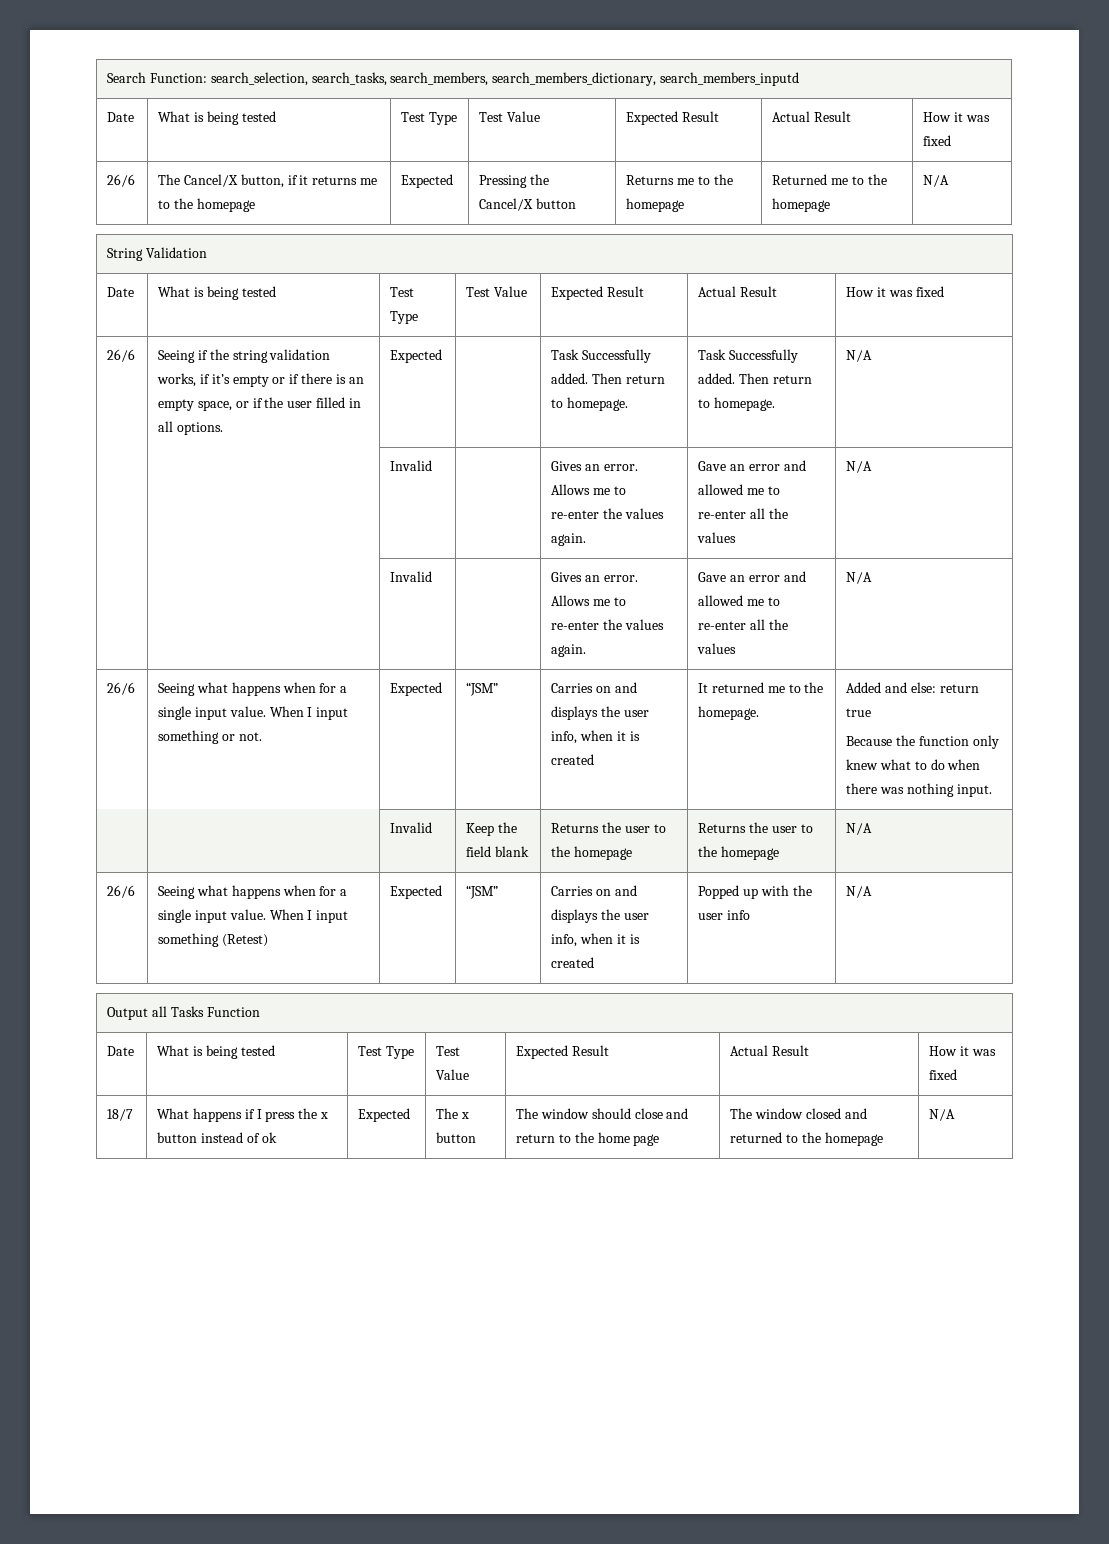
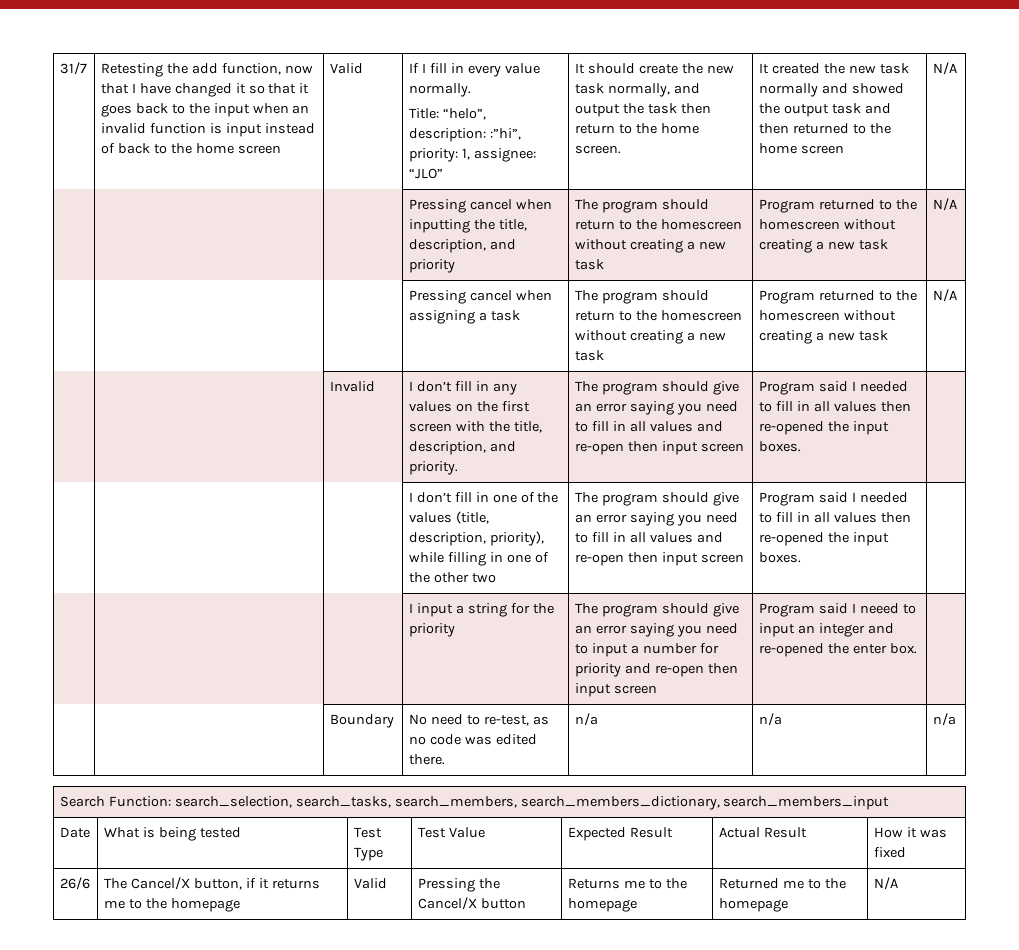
+ 31/7 | Retesting the add function, now that I have changed it so that it goes back to the input when an invalid function is input instead of back to the home screen | Valid | If I fill in every value normally.
+ Title: “helo”, description: :”hi”, priority: 1, assignee: “JLO” | It should create the new task normally, and output the task then return to the home screen. | It created the new task normally and showed the output task and then returned to the home screen | N/A
+ | | | Pressing cancel when inputting the title, description, and priority | The program should return to the homescreen without creating a new task | Program returned to the homescreen without creating a new task | N/A
+ | | | Pressing cancel when assigning a task | The program should return to the homescreen without creating a new task | Program returned to the homescreen without creating a new task | N/A
+ | | Invalid | I don’t fill in any values on the first screen with the title, description, and priority. | The program should give an error saying you need to fill in all values and re-open then input screen | Program said I needed to fill in all values then re-opened the input boxes. |
+ | | | I don’t fill in one of the values (title, description, priority), while filling in one of the other two | The program should give an error saying you need to fill in all values and re-open then input screen | Program said I needed to fill in all values then re-opened the input boxes. |
+ | | | I input a string for the priority | The program should give an error saying you need to input a number for priority and re-open then input screen | Program said I neeed to input an integer and re-opened the enter box. |
+ | | Boundary | No need to re-test, as no code was edited there. | n/a | n/a | n/a
- Search Function: search_selection, search_tasks, search_members, search_members_dictionary, search_members_inputd
+ Search Function: search_selection, search_tasks, search_members, search_members_dictionary, search_members_input
- 26/6 | The Cancel/X button, if it returns me to the homepage | Expected | Pressing the Cancel/X button | Returns me to the homepage | Returned me to the homepage | N/A
+ 26/6 | The Cancel/X button, if it returns me to the homepage | Valid | Pressing the Cancel/X button | Returns me to the homepage | Returned me to the homepage | N/A
- String Validation
- Date | What is being tested | Test Type | Test Value | Expected Result | Actual Result | How it was fixed
- 26/6 | Seeing if the string validation works, if it’s empty or if there is an empty space, or if the user filled in all options. | Expected | | Task Successfully added. Then return to homepage. | Task Successfully added. Then return to homepage. | N/A
- | | Invalid | | Gives an error. Allows me to re-enter the values again. | Gave an error and allowed me to re-enter all the values | N/A
- | | Invalid | | Gives an error. Allows me to re-enter the values again. | Gave an error and allowed me to re-enter all the values | N/A
- 26/6 | Seeing what happens when for a single input value. When I input something or not. | Expected | “JSM” | Carries on and displays the user info, when it is created | It returned me to the homepage. | Added and else: return true
- Because the function only knew what to do when there was nothing input.
- | | Invalid | Keep the field blank | Returns the user to the homepage | Returns the user to the homepage | N/A
- 26/6 | Seeing what happens when for a single input value. When I input something (Retest) | Expected | “JSM” | Carries on and displays the user info, when it is created | Popped up with the user info | N/A
- Output all Tasks Function
- Date | What is being tested | Test Type | Test Value | Expected Result | Actual Result | How it was fixed
- 18/7 | What happens if I press the x button instead of ok | Expected | The x button | The window should close and return to the home page | The window closed and returned to the homepage | N/A

